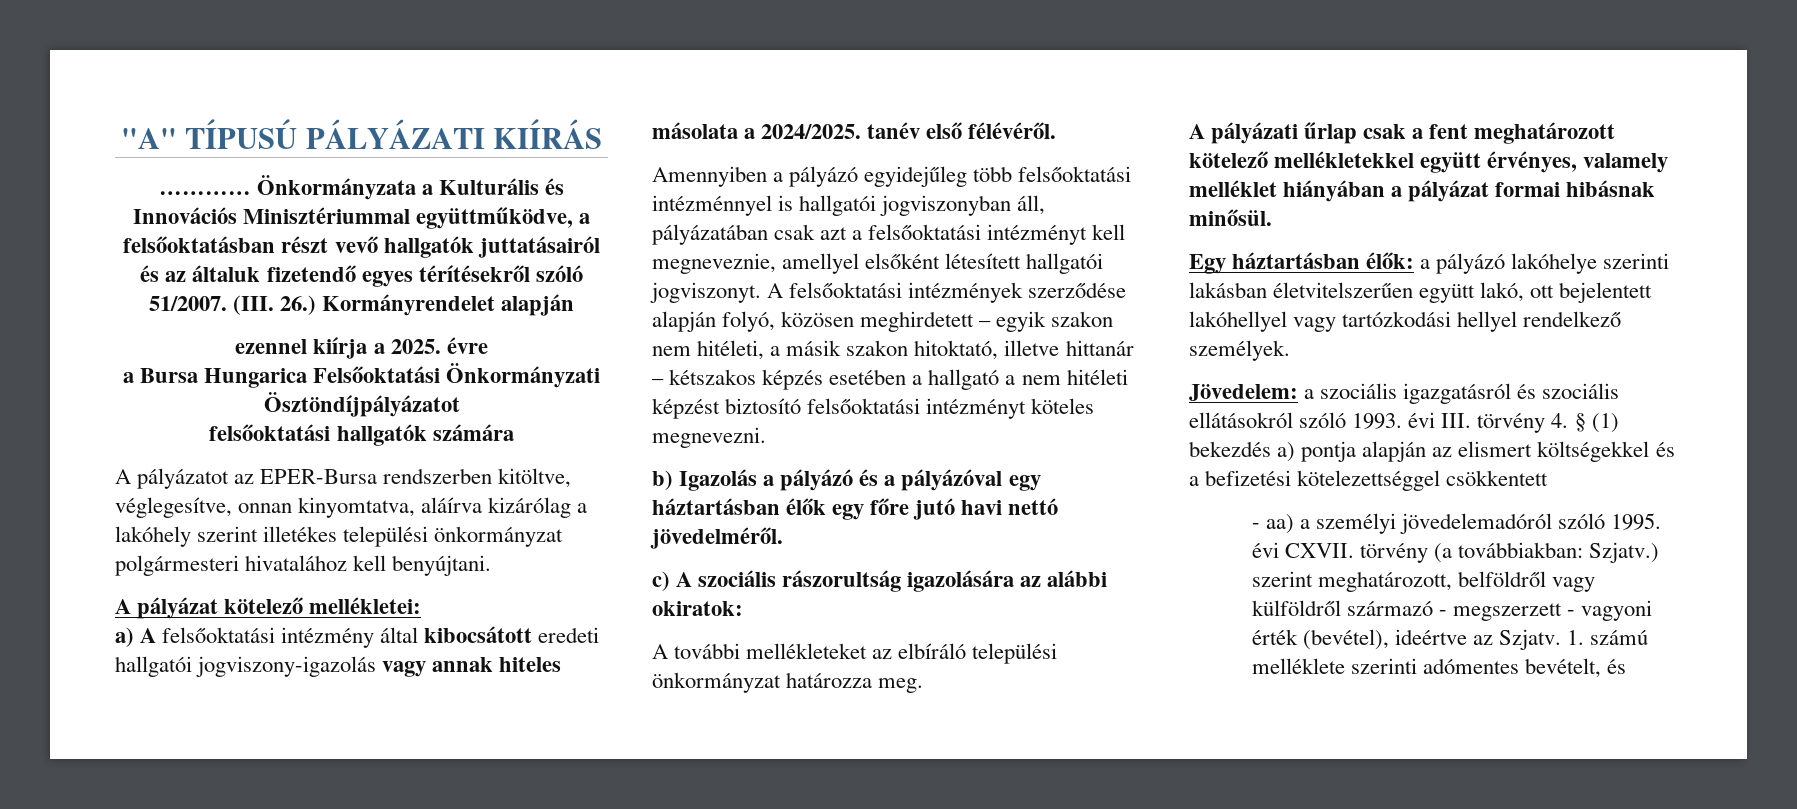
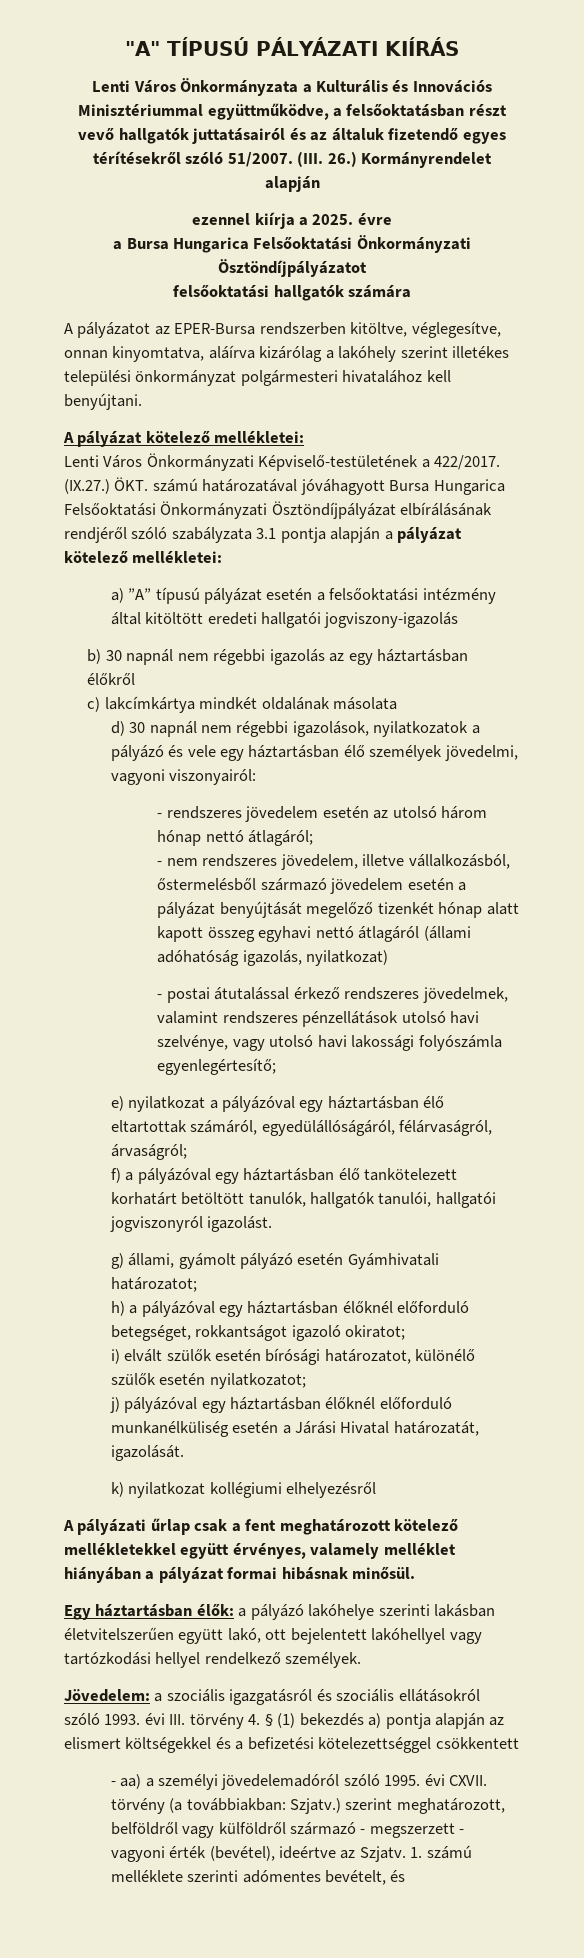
- ………… Önkormányzata a Kulturális és Innovációs Minisztériummal együttműködve, a felsőoktatásban részt vevő hallgatók juttatásairól és az általuk fizetendő egyes térítésekről szóló 51/2007.
+ Lenti Város Önkormányzata a Kulturális és Innovációs Minisztériummal együttműködve, a felsőoktatásban részt vevő hallgatók juttatásairól és az általuk fizetendő egyes térítésekről szóló 51/2007.
- a) A felsőoktatási intézmény által kibocsátott eredeti hallgatói jogviszony-igazolás vagy annak hiteles másolata a 2024/2025. tanév első félévéről.
- Amennyiben a pályázó egyidejűleg több felsőoktatási intézménnyel is hallgatói jogviszonyban áll, pályázatában csak azt a felsőoktatási intézményt kell megneveznie, amellyel elsőként létesített hallgatói jogviszonyt. A felsőoktatási intézmények szerződése alapján folyó, közösen meghirdetett – egyik szakon nem hitéleti, a másik szakon hitoktató, illetve hittanár – kétszakos képzés esetében a hallgató a nem hitéleti képzést biztosító felsőoktatási intézményt köteles megnevezni.
- b) Igazolás a pályázó és a pályázóval egy háztartásban élők egy főre jutó havi nettó jövedelméről.
- c) A szociális rászorultság igazolására az alábbi okiratok:
- A további mellékleteket az elbíráló települési önkormányzat határozza meg.
+ Lenti Város Önkormányzati Képviselő-testületének a 422/2017. (IX.27.) ÖKT. számú határozatával jóváhagyott Bursa Hungarica Felsőoktatási Önkormányzati Ösztöndíjpályázat elbírálásának rendjéről szóló szabályzata 3.1 pontja alapján a pályázat kötelező mellékletei:
+ a) ”A” típusú pályázat esetén a felsőoktatási intézmény által kitöltött eredeti hallgatói jogviszony-igazolás
+ b) 30 napnál nem régebbi igazolás az egy háztartásban élőkről
+ c) lakcímkártya mindkét oldalának másolata
+ d) 30 napnál nem régebbi igazolások, nyilatkozatok a pályázó és vele egy háztartásban élő személyek jövedelmi, vagyoni viszonyairól:
+ - rendszeres jövedelem esetén az utolsó három hónap nettó átlagáról;
+ - nem rendszeres jövedelem, illetve vállalkozásból, őstermelésből származó jövedelem esetén a pályázat benyújtását megelőző tizenkét hónap alatt kapott összeg egyhavi nettó átlagáról (állami adóhatóság igazolás, nyilatkozat)
+ - postai átutalással érkező rendszeres jövedelmek, valamint rendszeres pénzellátások utolsó havi szelvénye, vagy utolsó havi lakossági folyószámla egyenlegértesítő;
+ e) nyilatkozat a pályázóval egy háztartásban élő eltartottak számáról, egyedülállóságáról, félárvaságról, árvaságról;
+ f) a pályázóval egy háztartásban élő tankötelezett korhatárt betöltött tanulók, hallgatók tanulói, hallgatói jogviszonyról igazolást.
+ g) állami, gyámolt pályázó esetén Gyámhivatali határozatot;
+ h) a pályázóval egy háztartásban élőknél előforduló betegséget, rokkantságot igazoló okiratot;
+ i) elvált szülők esetén bírósági határozatot, különélő szülők esetén nyilatkozatot;
+ j) pályázóval egy háztartásban élőknél előforduló munkanélküliség esetén a Járási Hivatal határozatát, igazolását.
+ k) nyilatkozat kollégiumi elhelyezésről

